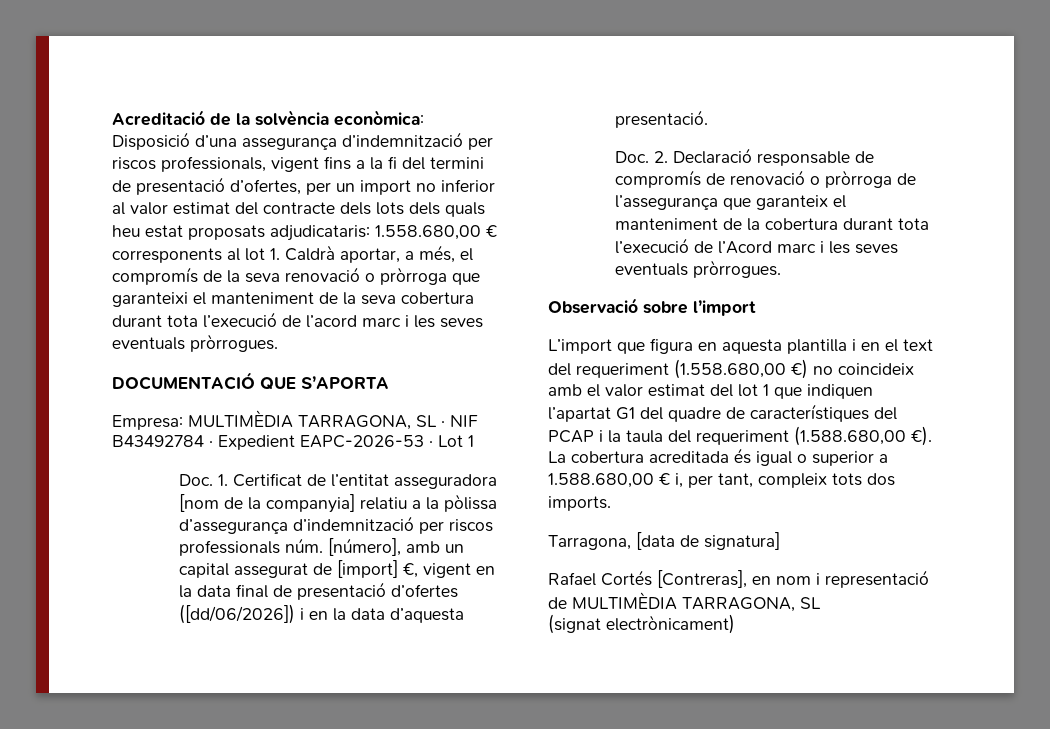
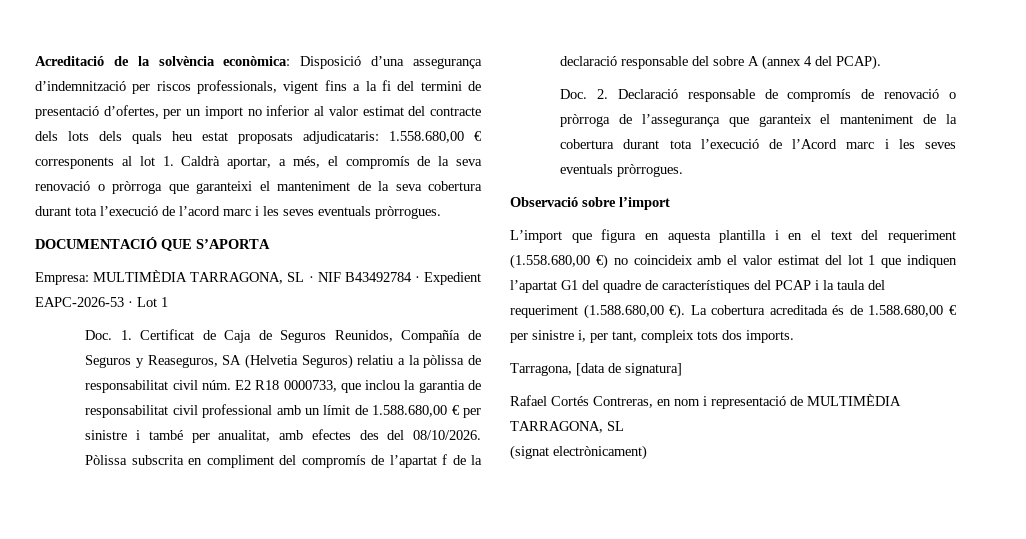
- Doc. 1. Certificat de l’entitat asseguradora [nom de la companyia] relatiu a la pòlissa d’assegurança d’indemnització per riscos professionals núm. [número], amb un capital assegurat de [import] €, vigent en la data final de presentació d’ofertes ([dd/06/2026]) i en la data d’aquesta presentació.
+ Doc. 1. Certificat de Caja de Seguros Reunidos, Compañía de Seguros y Reaseguros, SA (Helvetia Seguros) relatiu a la pòlissa de responsabilitat civil núm. E2 R18 0000733, que inclou la garantia de responsabilitat civil professional amb un límit de 1.588.680,00 € per sinistre i també per anualitat, amb efectes des del 08/10/2026. Pòlissa subscrita en compliment del compromís de l’apartat f de la declaració responsable del sobre A (annex 4 del PCAP).
- La cobertura acreditada és igual o superior a 1.588.680,00 € i, per tant, compleix tots dos imports.
+ La cobertura acreditada és de 1.588.680,00 € per sinistre i, per tant, compleix tots dos imports.
- Rafael Cortés [Contreras], en nom i representació de MULTIMÈDIA TARRAGONA, SL
+ Rafael Cortés Contreras, en nom i representació de MULTIMÈDIA TARRAGONA, SL

